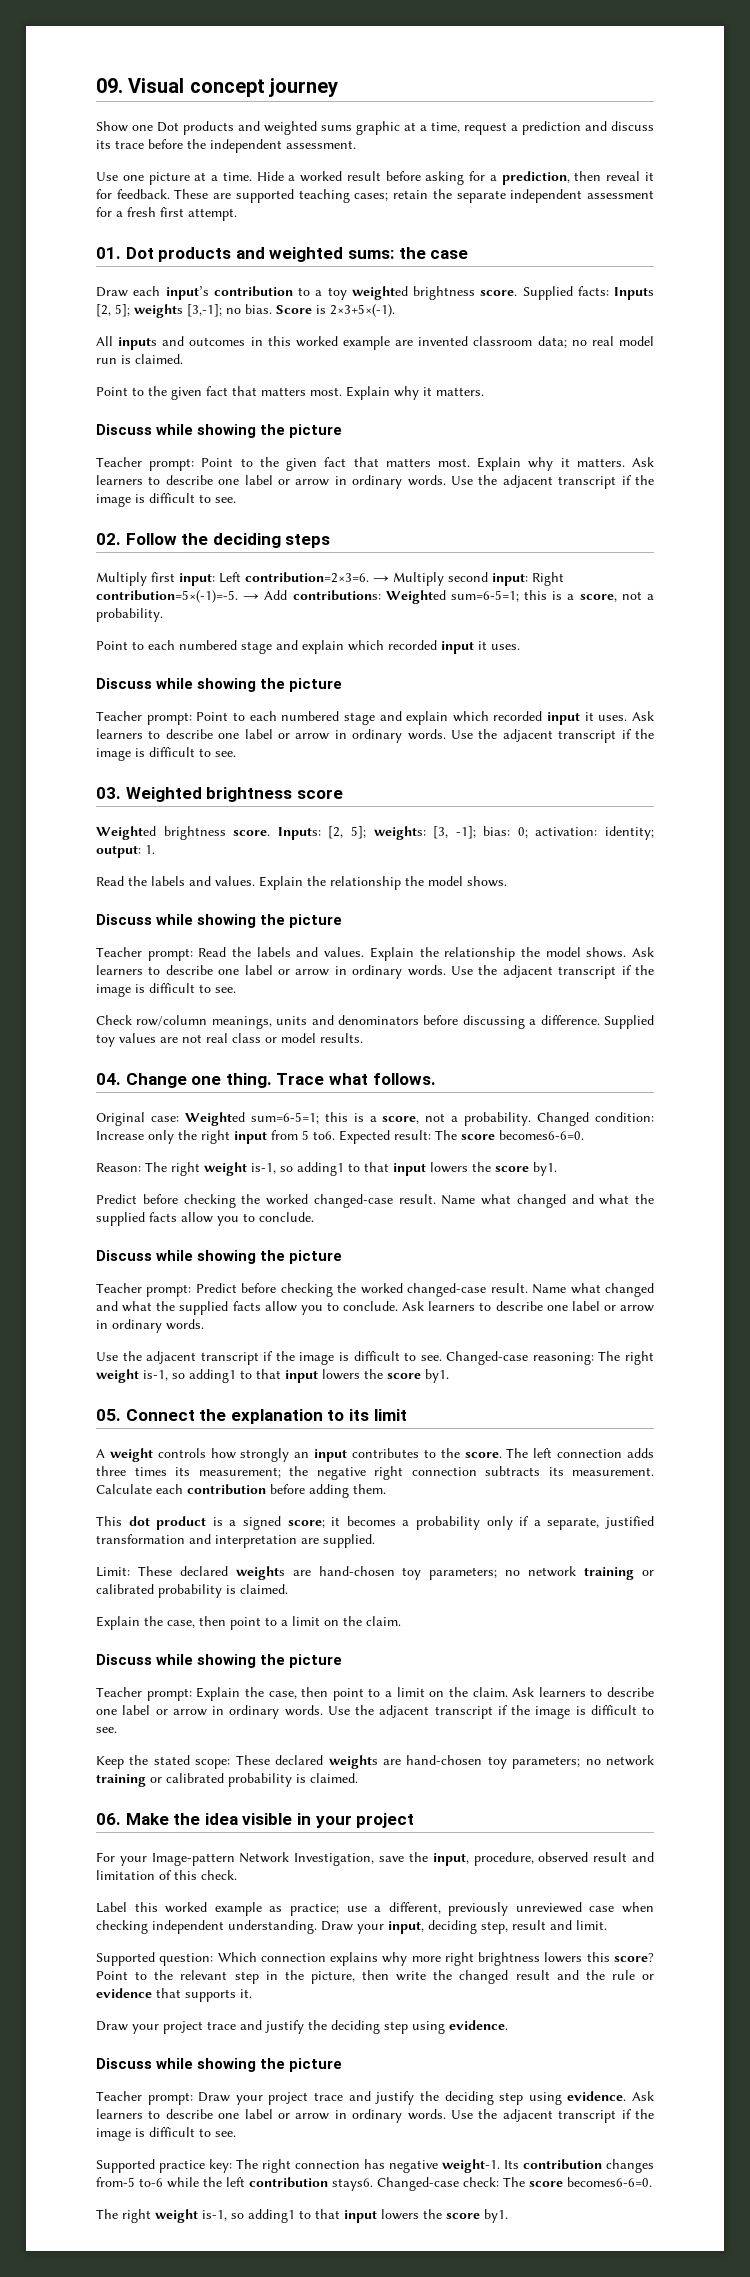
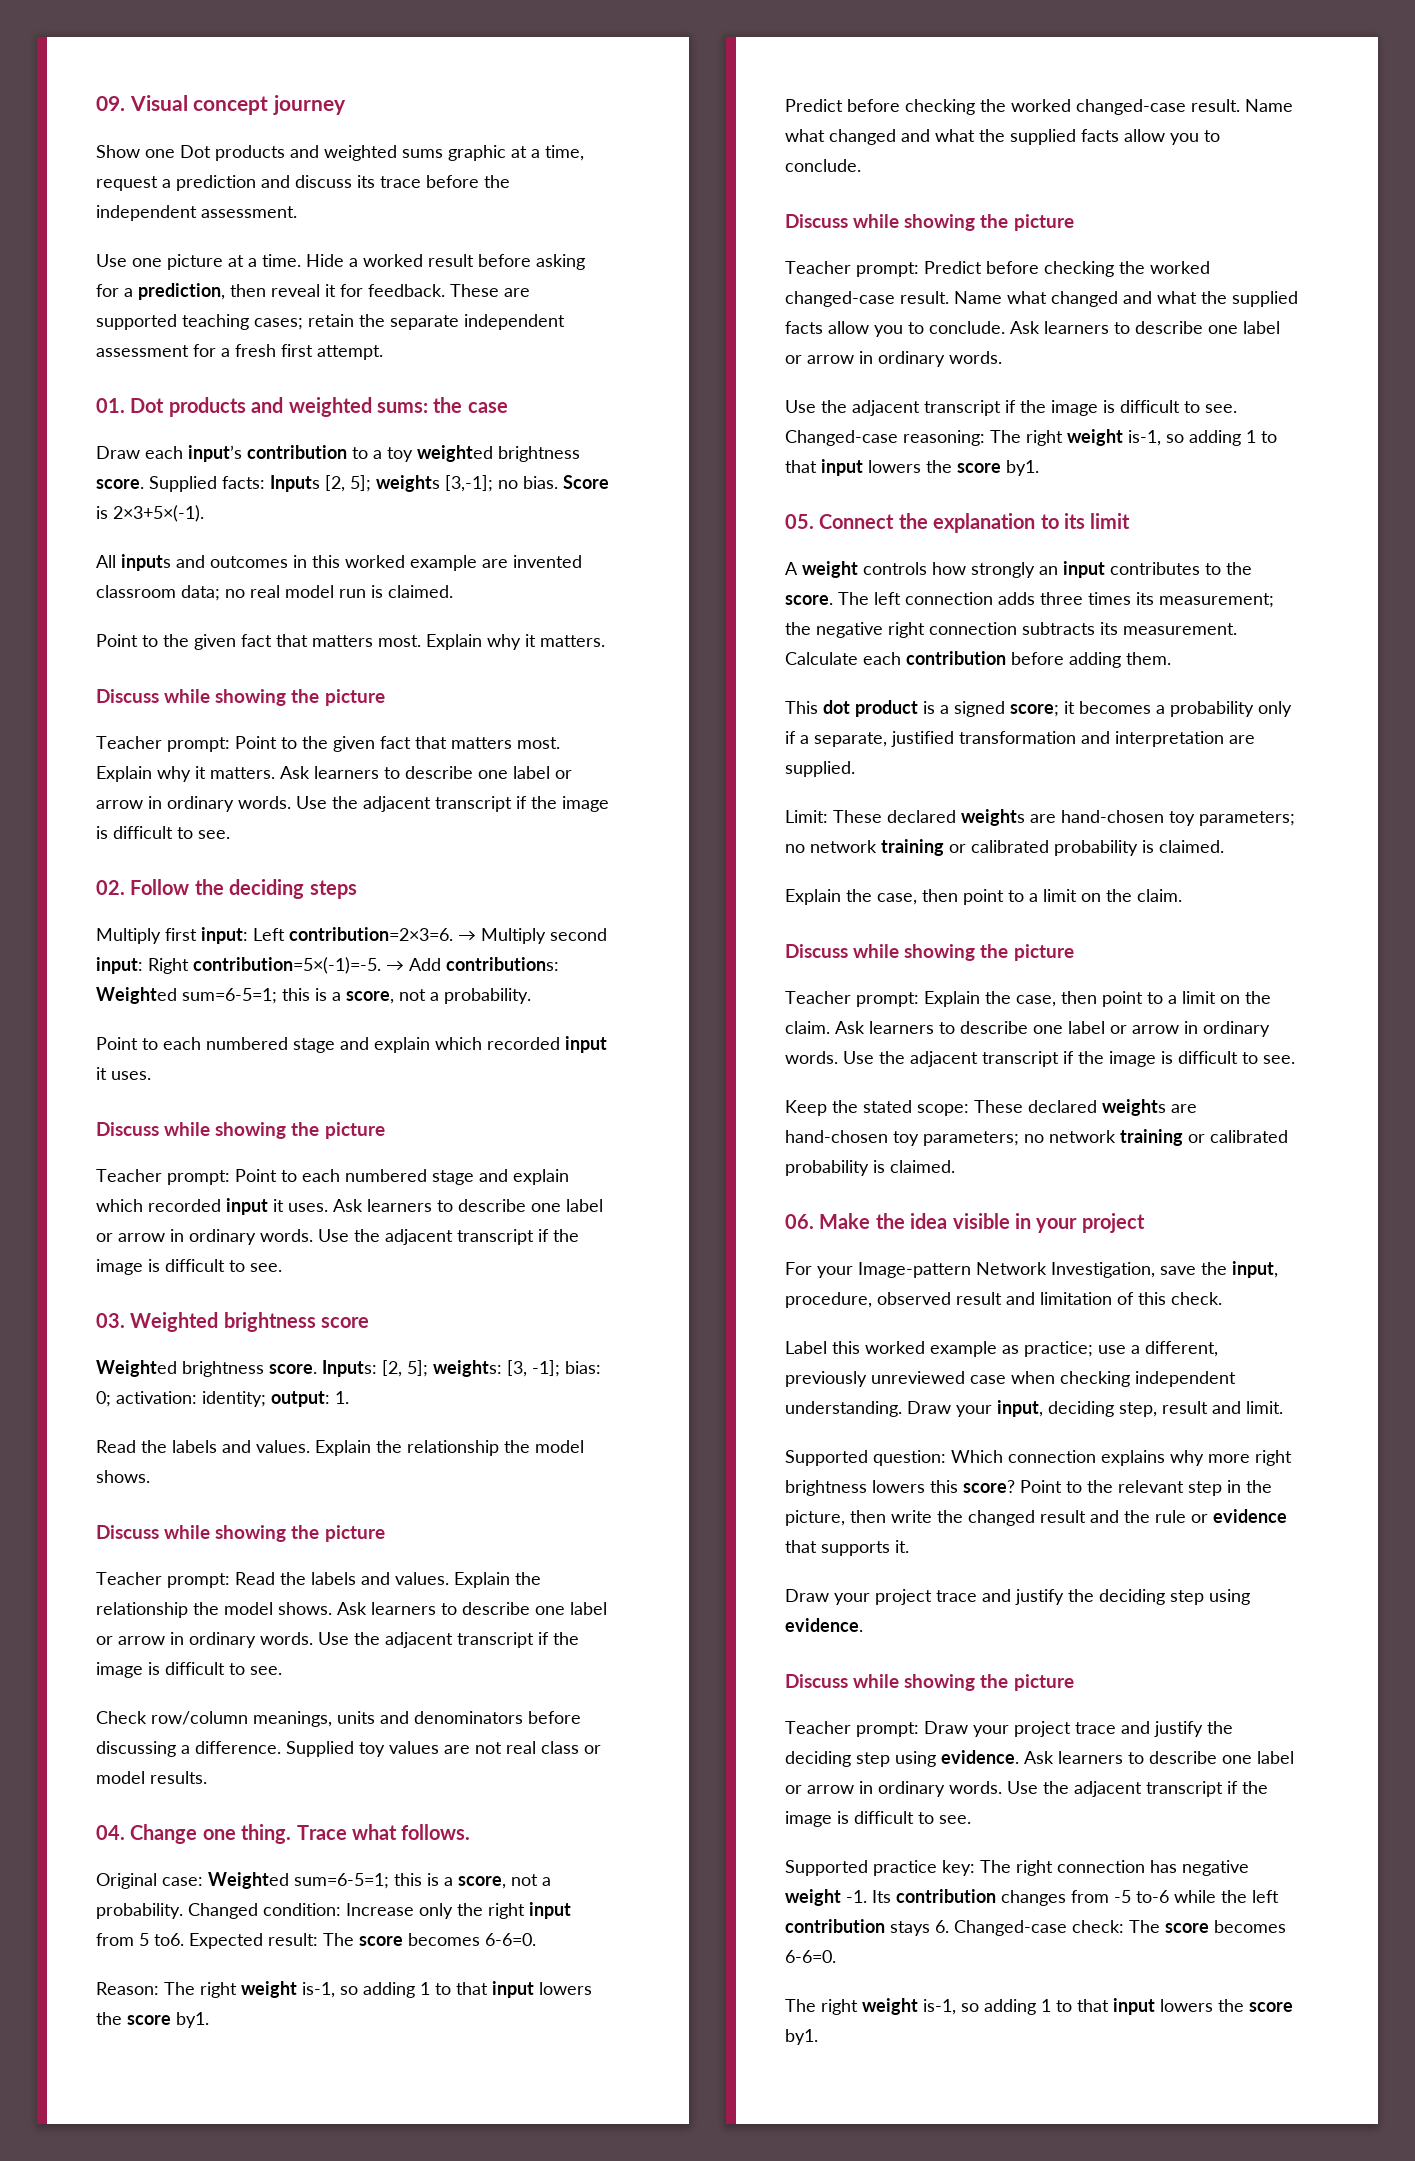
- Expected result: The score becomes6-6=0.
+ Expected result: The score becomes 6-6=0.
- Reason: The right weight is-1, so adding1 to that input lowers the score by1.
+ Reason: The right weight is-1, so adding 1 to that input lowers the score by1.
- Changed-case reasoning: The right weight is-1, so adding1 to that input lowers the score by1.
+ Changed-case reasoning: The right weight is-1, so adding 1 to that input lowers the score by1.
- Supported practice key: The right connection has negative weight-1.
+ Supported practice key: The right connection has negative weight -1.
- Its contribution changes from-5 to-6 while the left contribution stays6. Changed-case check: The score becomes6-6=0.
- The right weight is-1, so adding1 to that input lowers the score by1.
+ Its contribution changes from -5 to-6 while the left contribution stays 6. Changed-case check: The score becomes 6-6=0.
+ The right weight is-1, so adding 1 to that input lowers the score by1.

